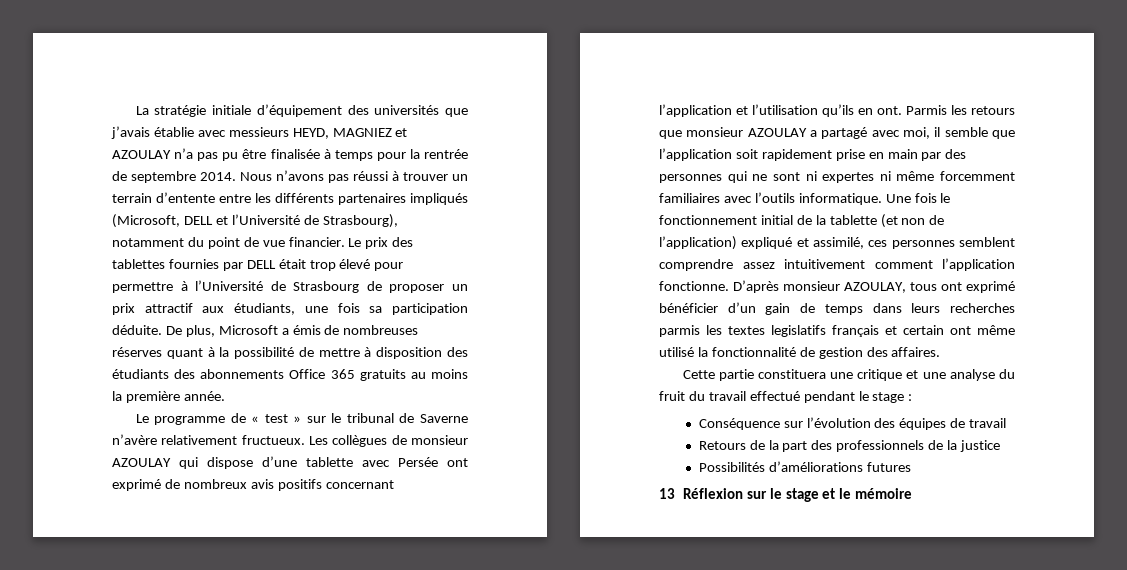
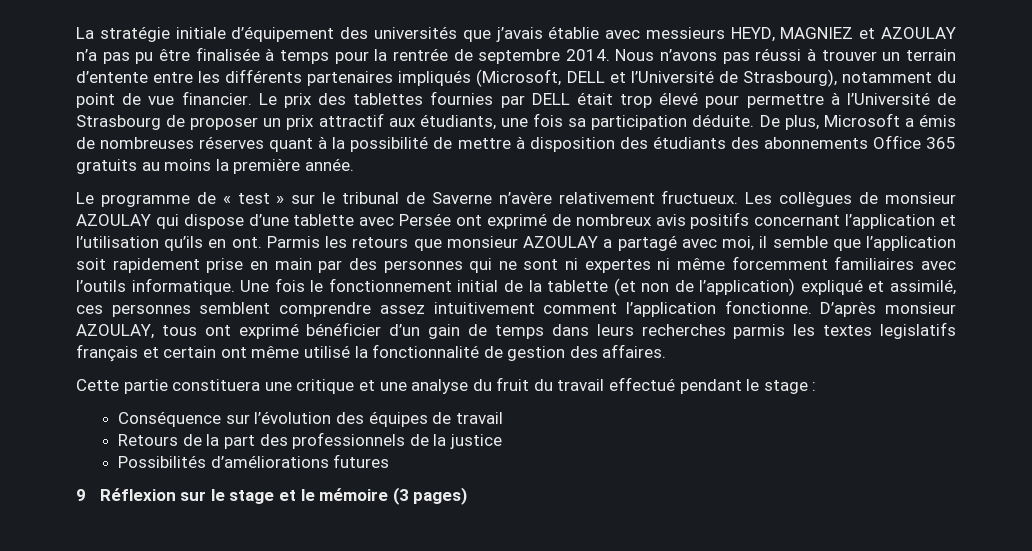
- 13 Réflexion sur le stage et le mémoire
+ 9 Réflexion sur le stage et le mémoire (3 pages)

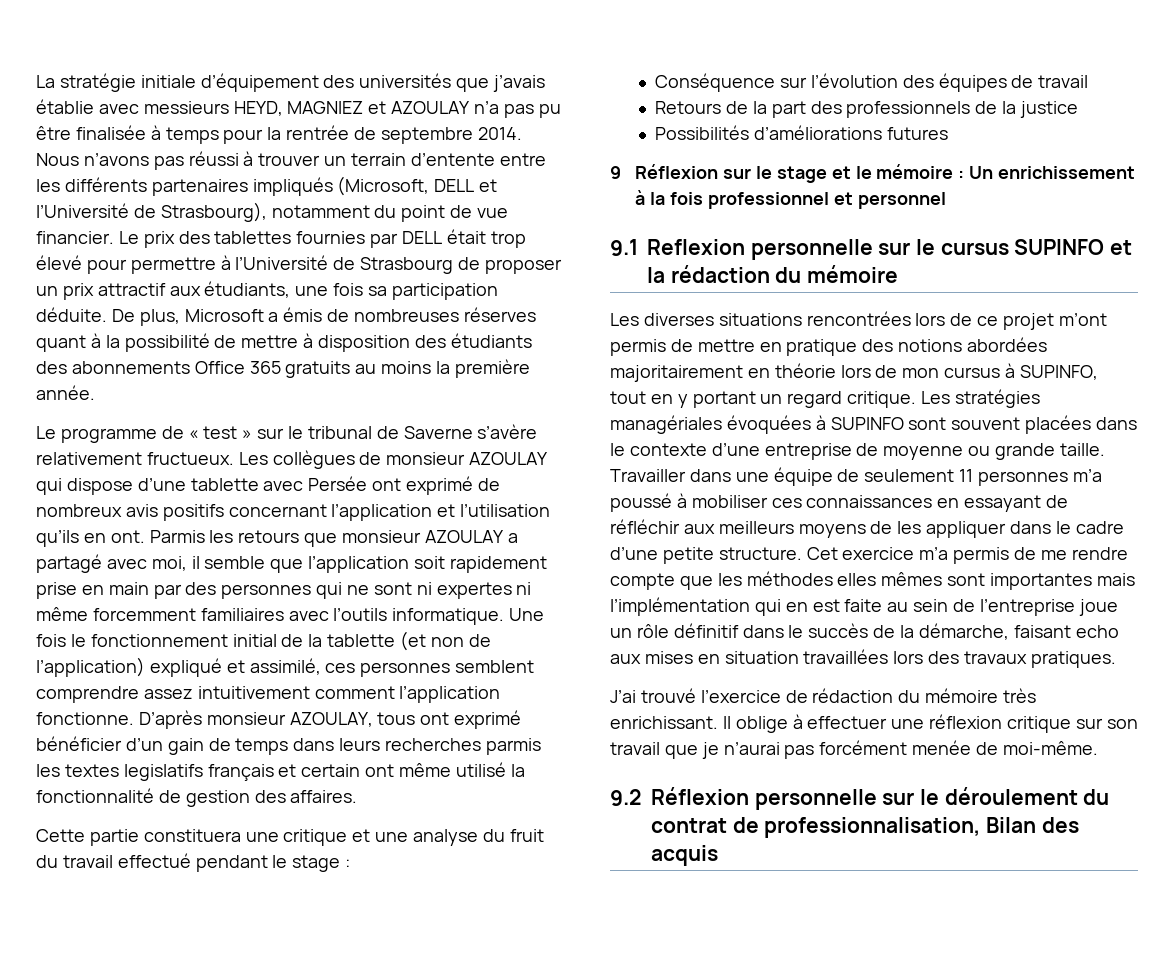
- Le programme de « test » sur le tribunal de Saverne n’avère relativement fructueux.
+ Le programme de « test » sur le tribunal de Saverne s’avère relativement fructueux.
- 9 Réflexion sur le stage et le mémoire (3 pages)
+ 9 Réflexion sur le stage et le mémoire : Un enrichissement à la fois professionnel et personnel
+ 9.1 Reflexion personnelle sur le cursus SUPINFO et la rédaction du mémoire
+ Les diverses situations rencontrées lors de ce projet m’ont permis de mettre en pratique des notions abordées majoritairement en théorie lors de mon cursus à SUPINFO, tout en y portant un regard critique. Les stratégies managériales évoquées à SUPINFO sont souvent placées dans le contexte d’une entreprise de moyenne ou grande taille. Travailler dans une équipe de seulement 11 personnes m’a poussé à mobiliser ces connaissances en essayant de réfléchir aux meilleurs moyens de les appliquer dans le cadre d’une petite structure. Cet exercice m’a permis de me rendre compte que les méthodes elles mêmes sont importantes mais l’implémentation qui en est faite au sein de l’entreprise joue un rôle définitif dans le succès de la démarche, faisant echo aux mises en situation travaillées lors des travaux pratiques.
+ J’ai trouvé l’exercice de rédaction du mémoire très enrichissant. Il oblige à effectuer une réflexion critique sur son travail que je n’aurai pas forcément menée de moi-même.
+ 9.2 Réflexion personnelle sur le déroulement du contrat de professionnalisation, Bilan des acquis

